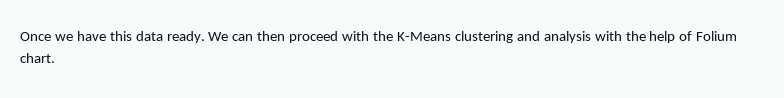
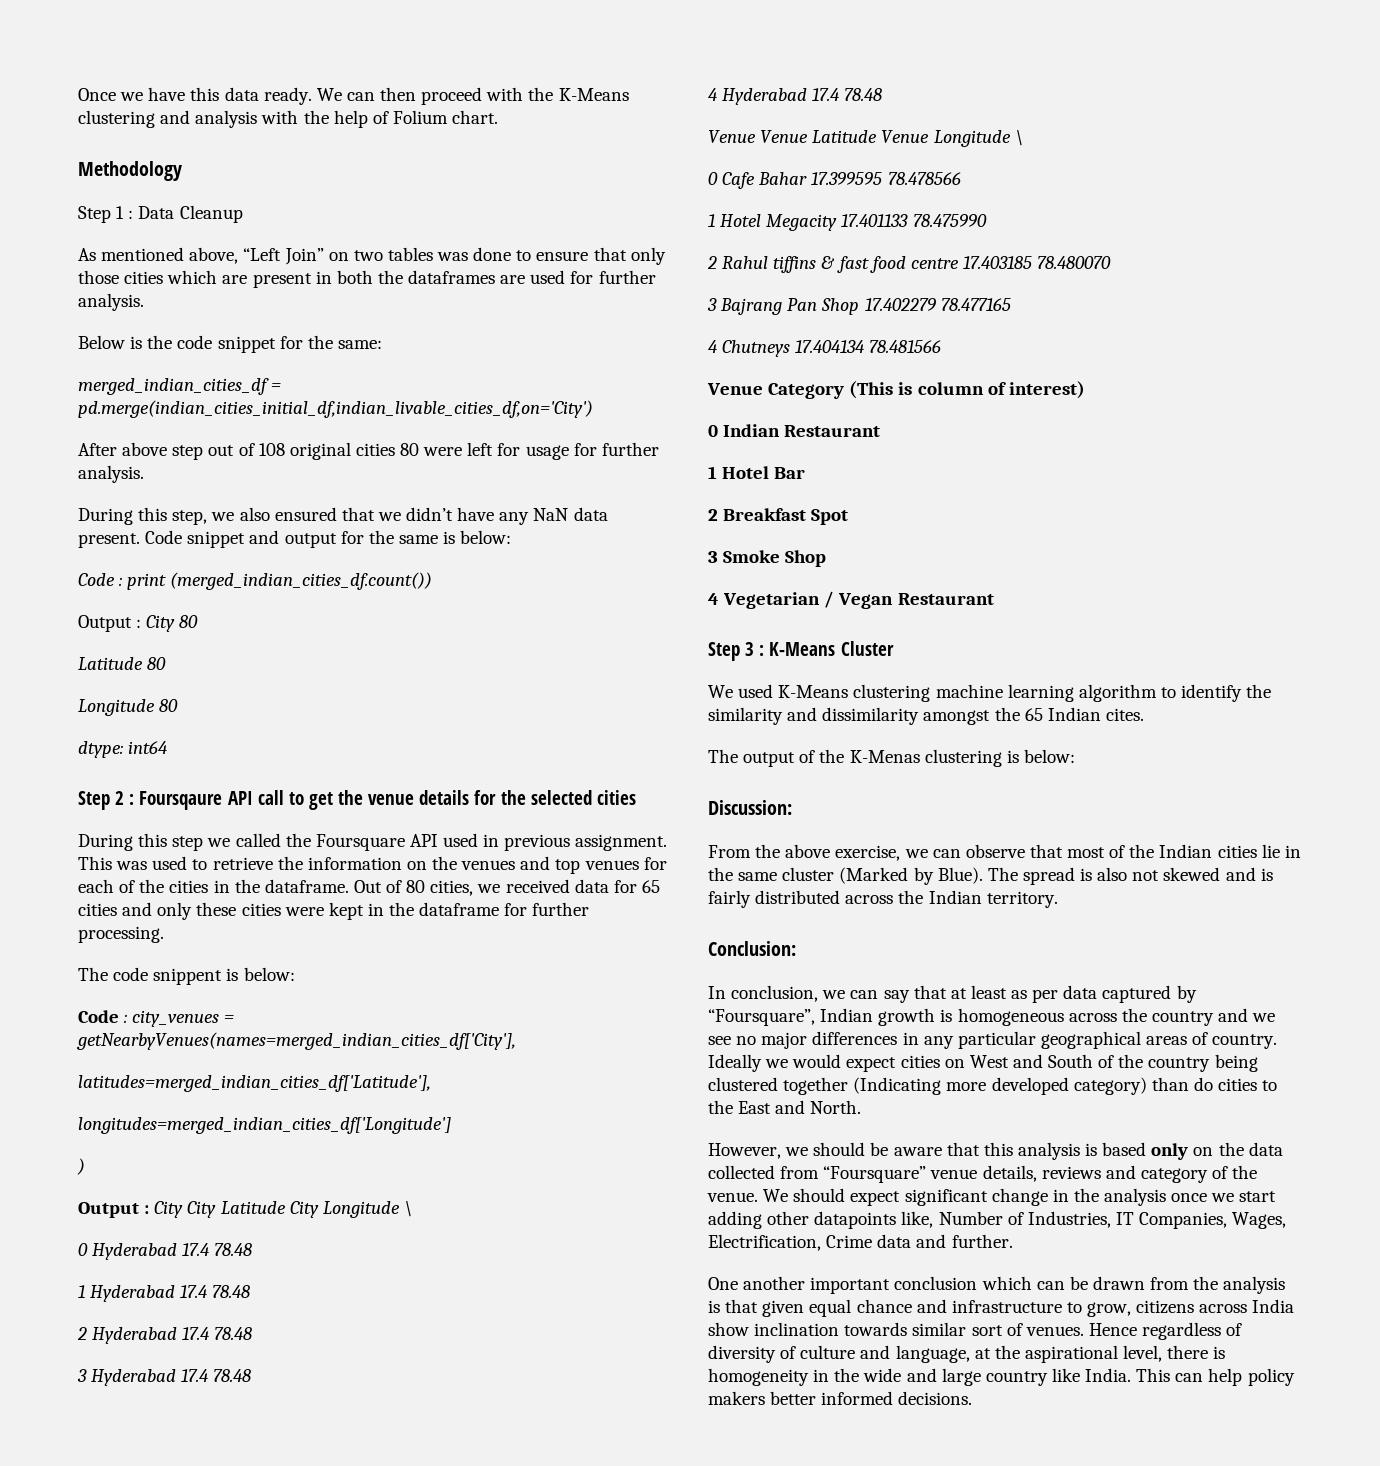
+ Methodology
+ Step 1 : Data Cleanup
+ As mentioned above, “Left Join” on two tables was done to ensure that only those cities which are present in both the dataframes are used for further analysis.
+ Below is the code snippet for the same:
+ merged_indian_cities_df = pd.merge(indian_cities_initial_df,indian_livable_cities_df,on='City')
+ After above step out of 108 original cities 80 were left for usage for further analysis.
+ During this step, we also ensured that we didn’t have any NaN data present. Code snippet and output for the same is below:
+ Code : print (merged_indian_cities_df.count())
+ Output : City 80
+ Latitude 80
+ Longitude 80
+ dtype: int64
+ Step 2 : Foursqaure API call to get the venue details for the selected cities
+ During this step we called the Foursquare API used in previous assignment. This was used to retrieve the information on the venues and top venues for each of the cities in the dataframe. Out of 80 cities, we received data for 65 cities and only these cities were kept in the dataframe for further processing.
+ The code snippent is below:
+ Code : city_venues = getNearbyVenues(names=merged_indian_cities_df['City'],
+ latitudes=merged_indian_cities_df['Latitude'],
+ longitudes=merged_indian_cities_df['Longitude']
+ )
+ Output : City City Latitude City Longitude \
+ 0 Hyderabad 17.4 78.48
+ 1 Hyderabad 17.4 78.48
+ 2 Hyderabad 17.4 78.48
+ 3 Hyderabad 17.4 78.48
+ 4 Hyderabad 17.4 78.48
+ Venue Venue Latitude Venue Longitude \
+ 0 Cafe Bahar 17.399595 78.478566
+ 1 Hotel Megacity 17.401133 78.475990
+ 2 Rahul tiffins & fast food centre 17.403185 78.480070
+ 3 Bajrang Pan Shop 17.402279 78.477165
+ 4 Chutneys 17.404134 78.481566
+ Venue Category (This is column of interest)
+ 0 Indian Restaurant
+ 1 Hotel Bar
+ 2 Breakfast Spot
+ 3 Smoke Shop
+ 4 Vegetarian / Vegan Restaurant
+ Step 3 : K-Means Cluster
+ We used K-Means clustering machine learning algorithm to identify the similarity and dissimilarity amongst the 65 Indian cites.
+ The output of the K-Menas clustering is below:
+ Discussion:
+ From the above exercise, we can observe that most of the Indian cities lie in the same cluster (Marked by Blue). The spread is also not skewed and is fairly distributed across the Indian territory.
+ Conclusion:
+ In conclusion, we can say that at least as per data captured by “Foursquare”, Indian growth is homogeneous across the country and we see no major differences in any particular geographical areas of country. Ideally we would expect cities on West and South of the country being clustered together (Indicating more developed category) than do cities to the East and North.
+ However, we should be aware that this analysis is based only on the data collected from “Foursquare” venue details, reviews and category of the venue. We should expect significant change in the analysis once we start adding other datapoints like, Number of Industries, IT Companies, Wages, Electrification, Crime data and further.
+ One another important conclusion which can be drawn from the analysis is that given equal chance and infrastructure to grow, citizens across India show inclination towards similar sort of venues. Hence regardless of diversity of culture and language, at the aspirational level, there is homogeneity in the wide and large country like India. This can help policy makers better informed decisions.

